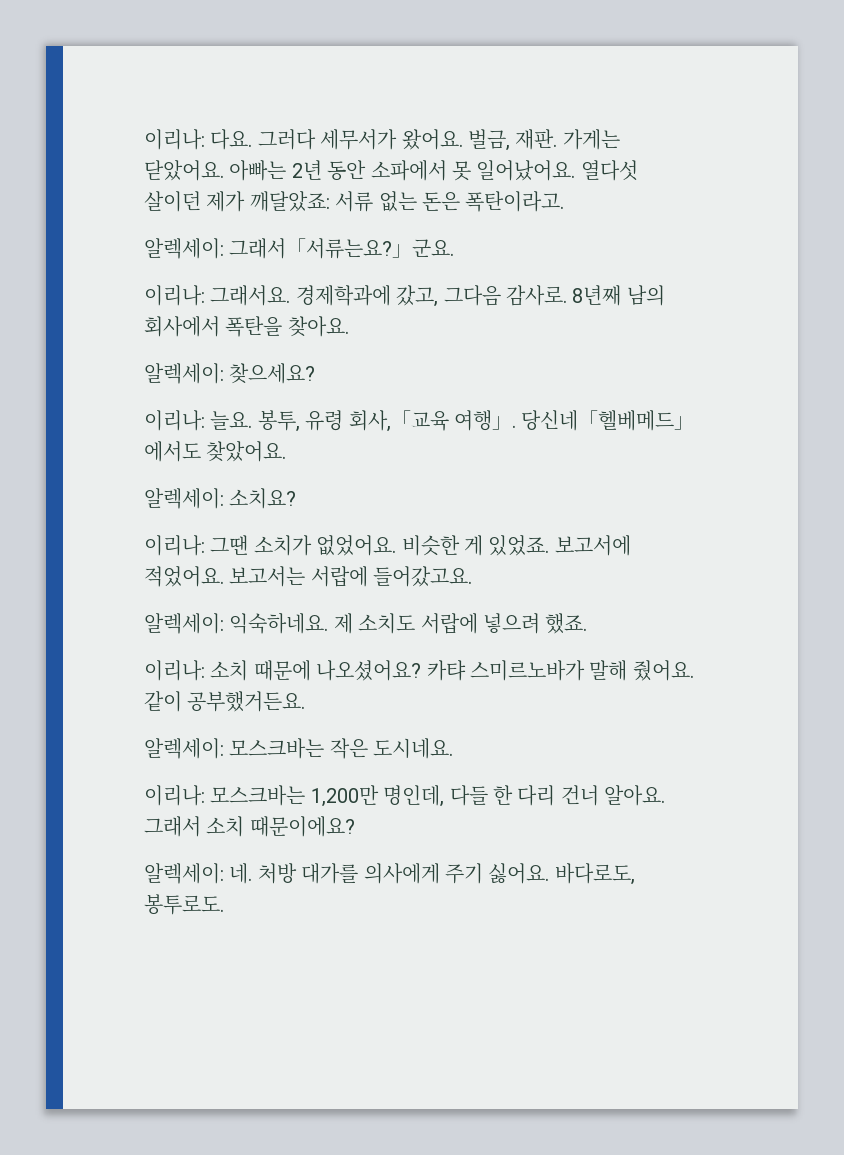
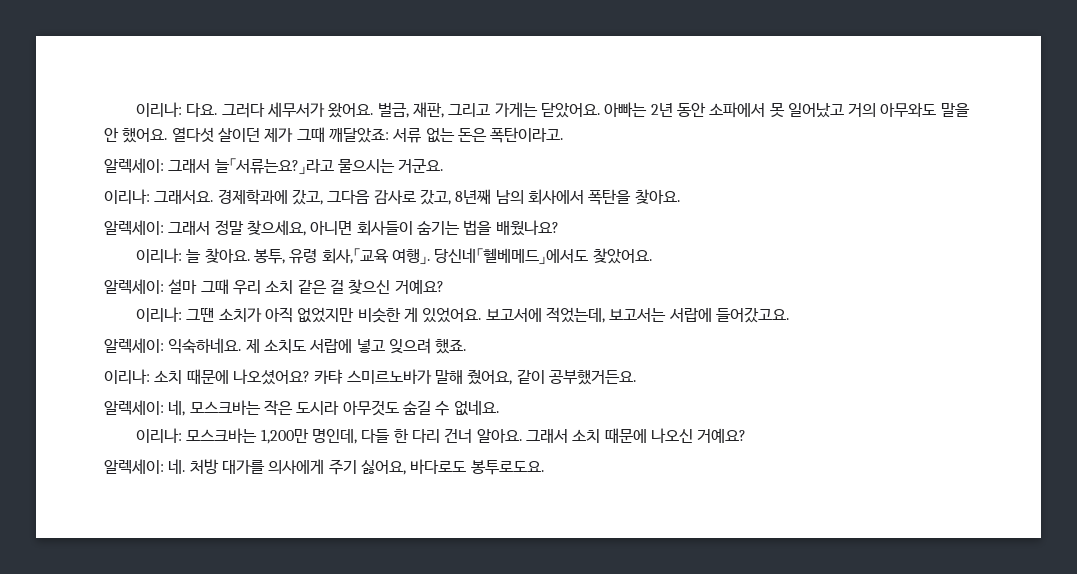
- 벌금, 재판. 가게는 닫았어요.
+ 벌금, 재판, 그리고 가게는 닫았어요.
- 아빠는 2년 동안 소파에서 못 일어났어요.
+ 아빠는 2년 동안 소파에서 못 일어났고 거의 아무와도 말을 안 했어요.
- 열다섯 살이던 제가 깨달았죠: 서류 없는 돈은 폭탄이라고.
+ 열다섯 살이던 제가 그때 깨달았죠: 서류 없는 돈은 폭탄이라고.
- 알렉세이: 그래서「서류는요?」군요.
+ 알렉세이: 그래서 늘「서류는요?」라고 물으시는 거군요.
- 경제학과에 갔고, 그다음 감사로. 8년째 남의 회사에서 폭탄을 찾아요.
+ 경제학과에 갔고, 그다음 감사로 갔고, 8년째 남의 회사에서 폭탄을 찾아요.
- 알렉세이: 찾으세요?
- 이리나: 늘요.
+ 알렉세이: 그래서 정말 찾으세요, 아니면 회사들이 숨기는 법을 배웠나요?
+ 이리나: 늘 찾아요.
- 알렉세이: 소치요?
- 이리나: 그땐 소치가 없었어요. 비슷한 게 있었죠. 보고서에 적었어요. 보고서는 서랍에 들어갔고요.
+ 알렉세이: 설마 그때 우리 소치 같은 걸 찾으신 거예요?
+ 이리나: 그땐 소치가 아직 없었지만 비슷한 게 있었어요. 보고서에 적었는데, 보고서는 서랍에 들어갔고요.
- 제 소치도 서랍에 넣으려 했죠.
+ 제 소치도 서랍에 넣고 잊으려 했죠.
- 카탸 스미르노바가 말해 줬어요. 같이 공부했거든요.
+ 카탸 스미르노바가 말해 줬어요, 같이 공부했거든요.
- 알렉세이: 모스크바는 작은 도시네요.
+ 알렉세이: 네, 모스크바는 작은 도시라 아무것도 숨길 수 없네요.
- 그래서 소치 때문이에요?
+ 그래서 소치 때문에 나오신 거예요?
- 처방 대가를 의사에게 주기 싫어요. 바다로도, 봉투로도.
+ 처방 대가를 의사에게 주기 싫어요, 바다로도 봉투로도요.

